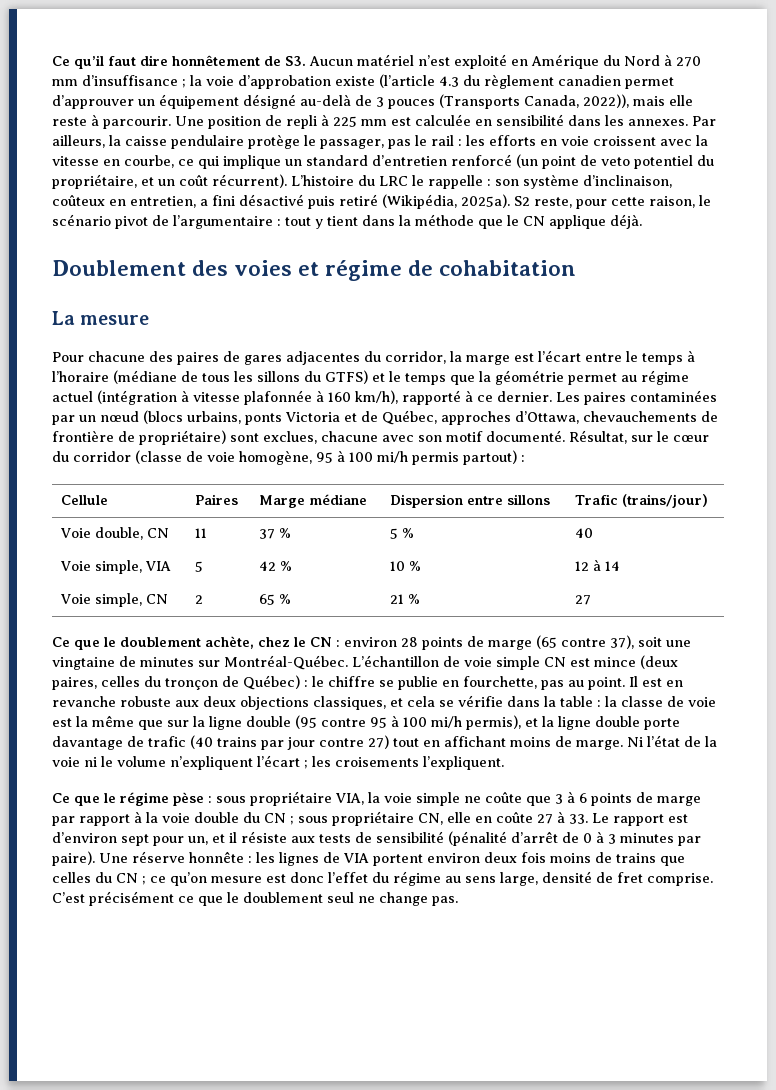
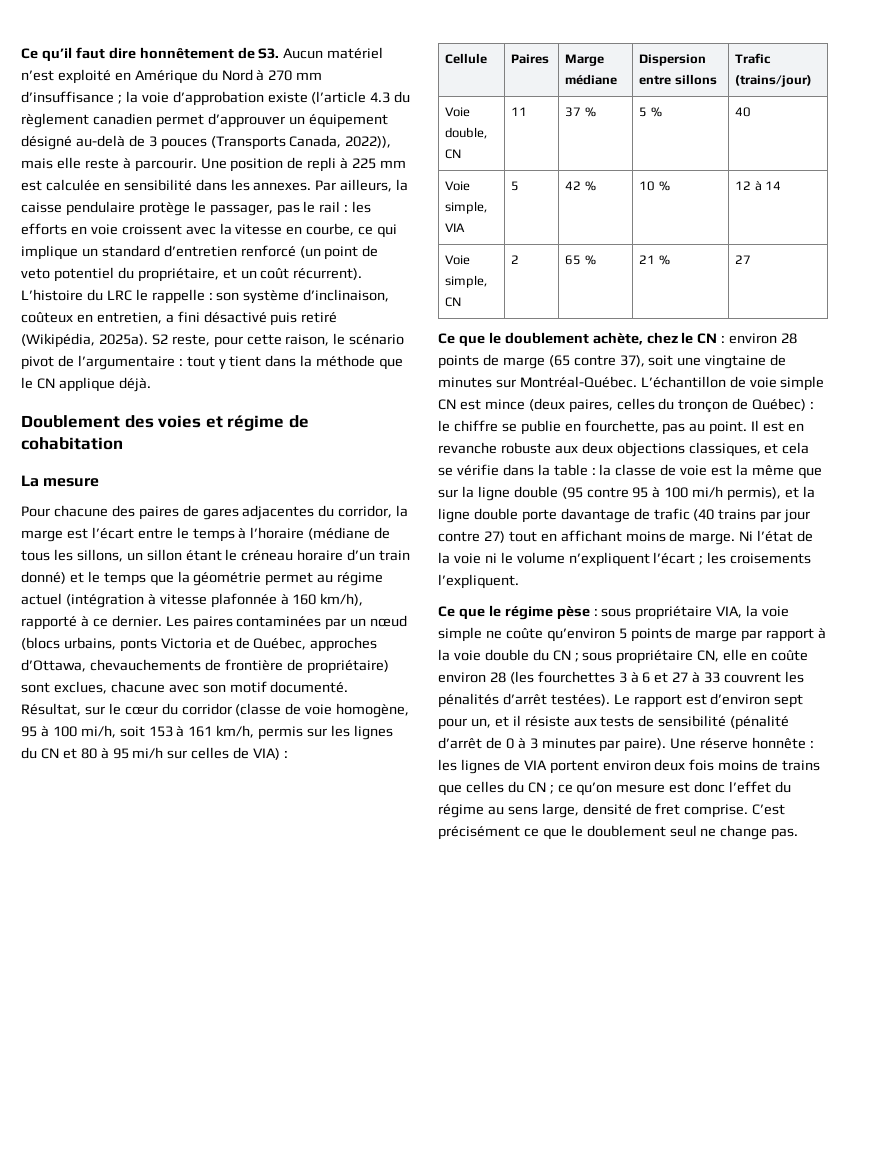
- Pour chacune des paires de gares adjacentes du corridor, la marge est l’écart entre le temps à l’horaire (médiane de tous les sillons du GTFS) et le temps que la géométrie permet au régime actuel (intégration à vitesse plafonnée à 160 km/h), rapporté à ce dernier.
+ Pour chacune des paires de gares adjacentes du corridor, la marge est l’écart entre le temps à l’horaire (médiane de tous les sillons, un sillon étant le créneau horaire d’un train donné) et le temps que la géométrie permet au régime actuel (intégration à vitesse plafonnée à 160 km/h), rapporté à ce dernier.
- Résultat, sur le cœur du corridor (classe de voie homogène, 95 à 100 mi/h permis partout) :
+ Résultat, sur le cœur du corridor (classe de voie homogène, 95 à 100 mi/h, soit 153 à 161 km/h, permis sur les lignes du CN et 80 à 95 mi/h sur celles de VIA) :
- Ce que le régime pèse : sous propriétaire VIA, la voie simple ne coûte que 3 à 6 points de marge par rapport à la voie double du CN ; sous propriétaire CN, elle en coûte 27 à 33. Le rapport est d’environ sept pour un, et il résiste aux tests de sensibilité (pénalité d’arrêt de 0 à 3 minutes par paire).
+ Ce que le régime pèse : sous propriétaire VIA, la voie simple ne coûte qu’environ 5 points de marge par rapport à la voie double du CN ; sous propriétaire CN, elle en coûte environ 28 (les fourchettes 3 à 6 et 27 à 33 couvrent les pénalités d’arrêt testées). Le rapport est d’environ sept pour un, et il résiste aux tests de sensibilité (pénalité d’arrêt de 0 à 3 minutes par paire).

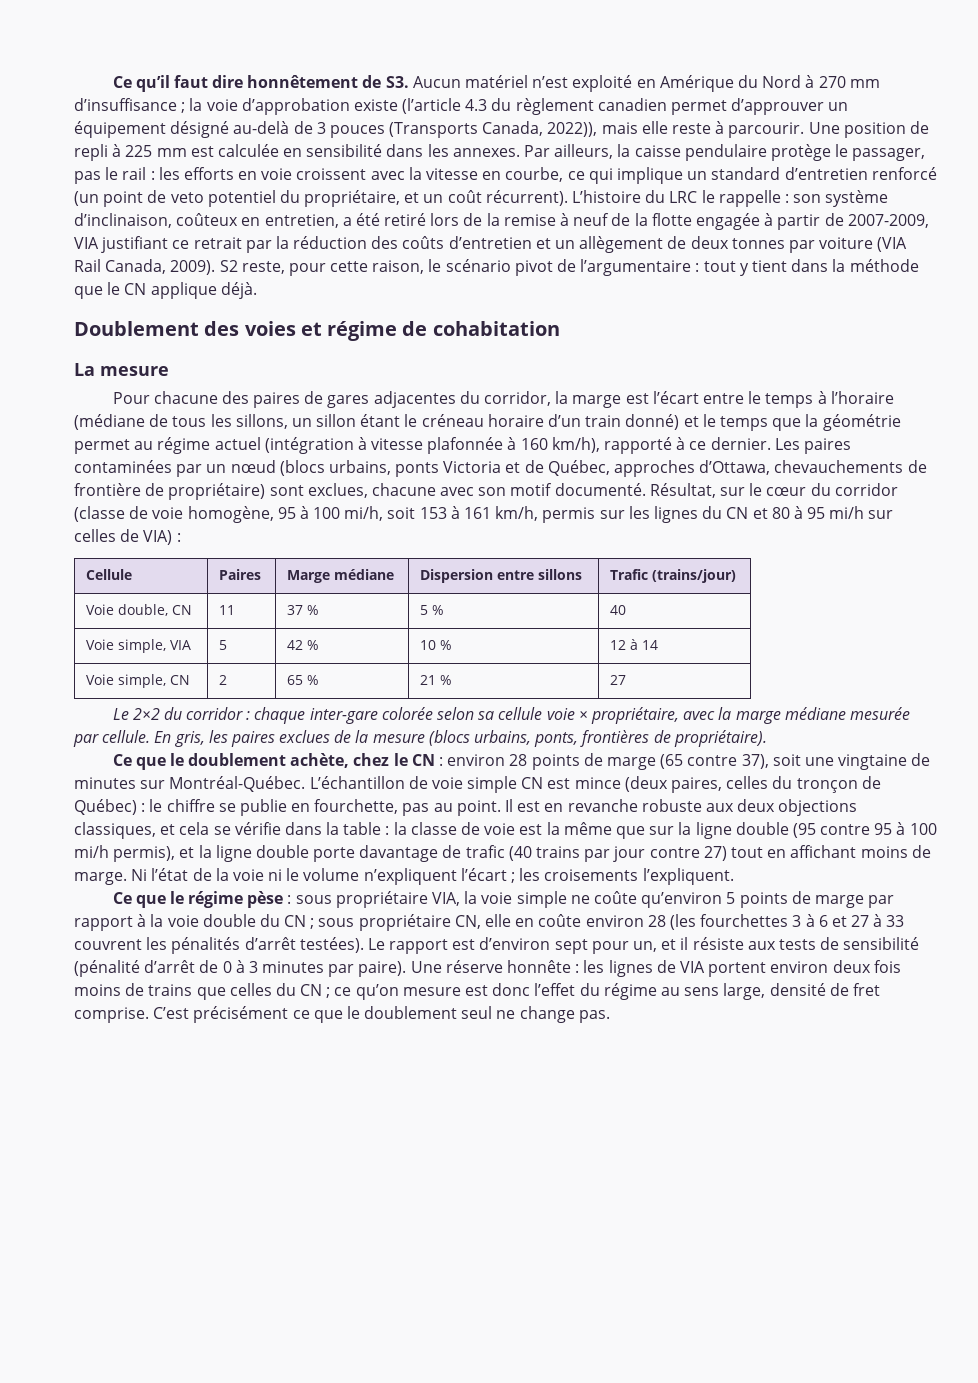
- L’histoire du LRC le rappelle : son système d’inclinaison, coûteux en entretien, a fini désactivé puis retiré (Wikipédia, 2025a).
+ L’histoire du LRC le rappelle : son système d’inclinaison, coûteux en entretien, a été retiré lors de la remise à neuf de la flotte engagée à partir de 2007-2009, VIA justifiant ce retrait par la réduction des coûts d’entretien et un allègement de deux tonnes par voiture (VIA Rail Canada, 2009).
+ Le 2×2 du corridor : chaque inter-gare colorée selon sa cellule voie × propriétaire, avec la marge médiane mesurée par cellule. En gris, les paires exclues de la mesure (blocs urbains, ponts, frontières de propriétaire).

